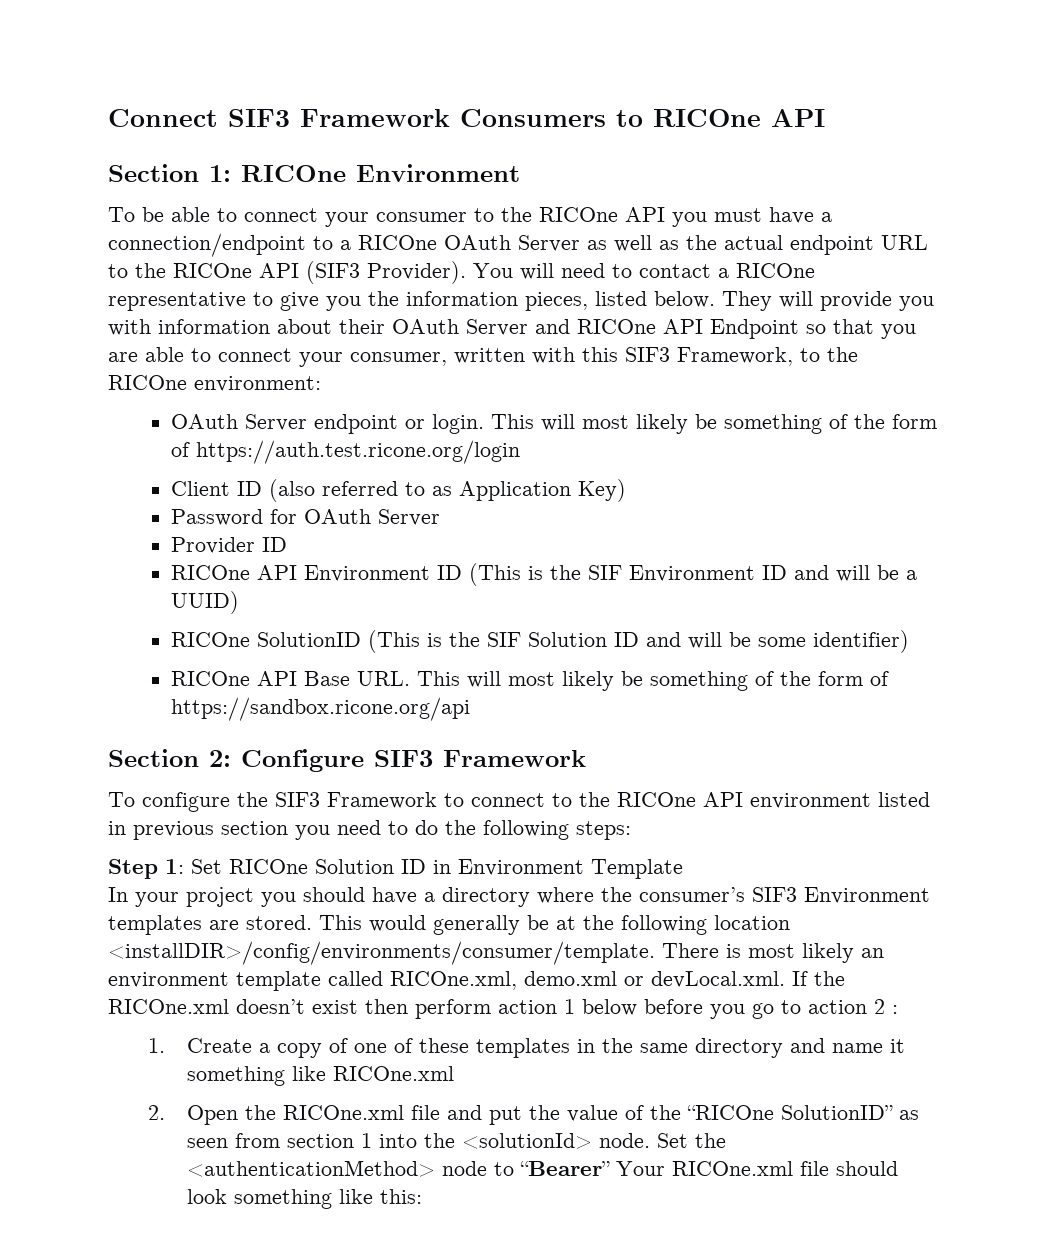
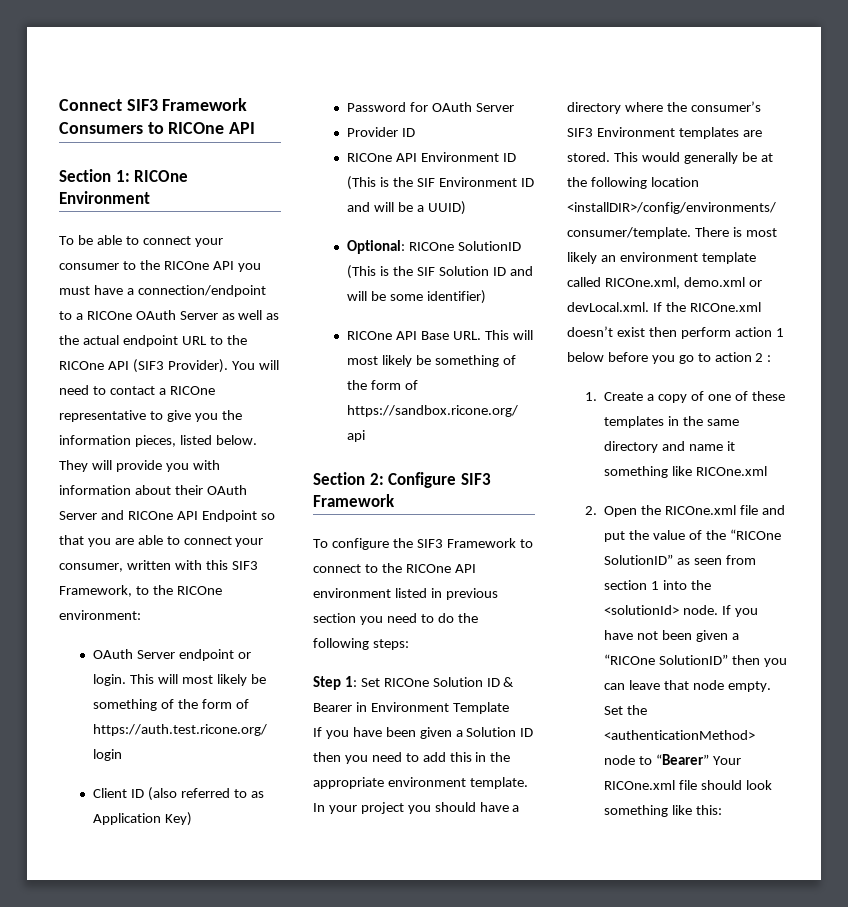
- RICOne SolutionID (This is the SIF Solution ID and will be some identifier)
+ Optional: RICOne SolutionID (This is the SIF Solution ID and will be some identifier)
- Step 1: Set RICOne Solution ID in Environment Template
+ Step 1: Set RICOne Solution ID & Bearer in Environment Template
+ If you have been given a Solution ID then you need to add this in the appropriate environment template.
+ If you have not been given a “RICOne SolutionID” then you can leave that node empty.

